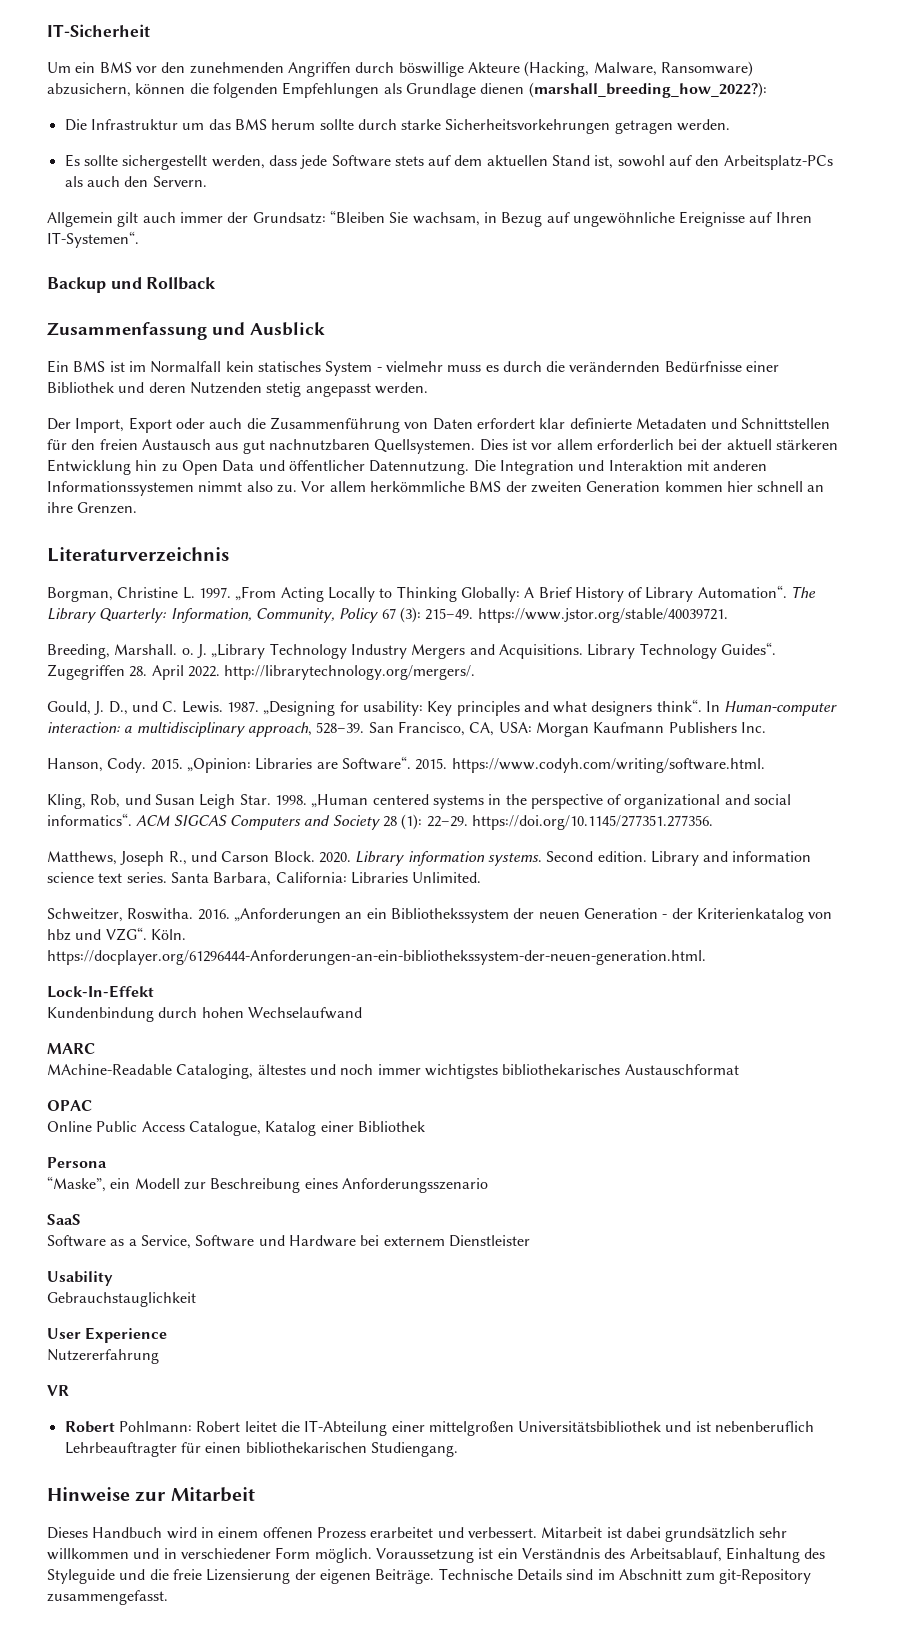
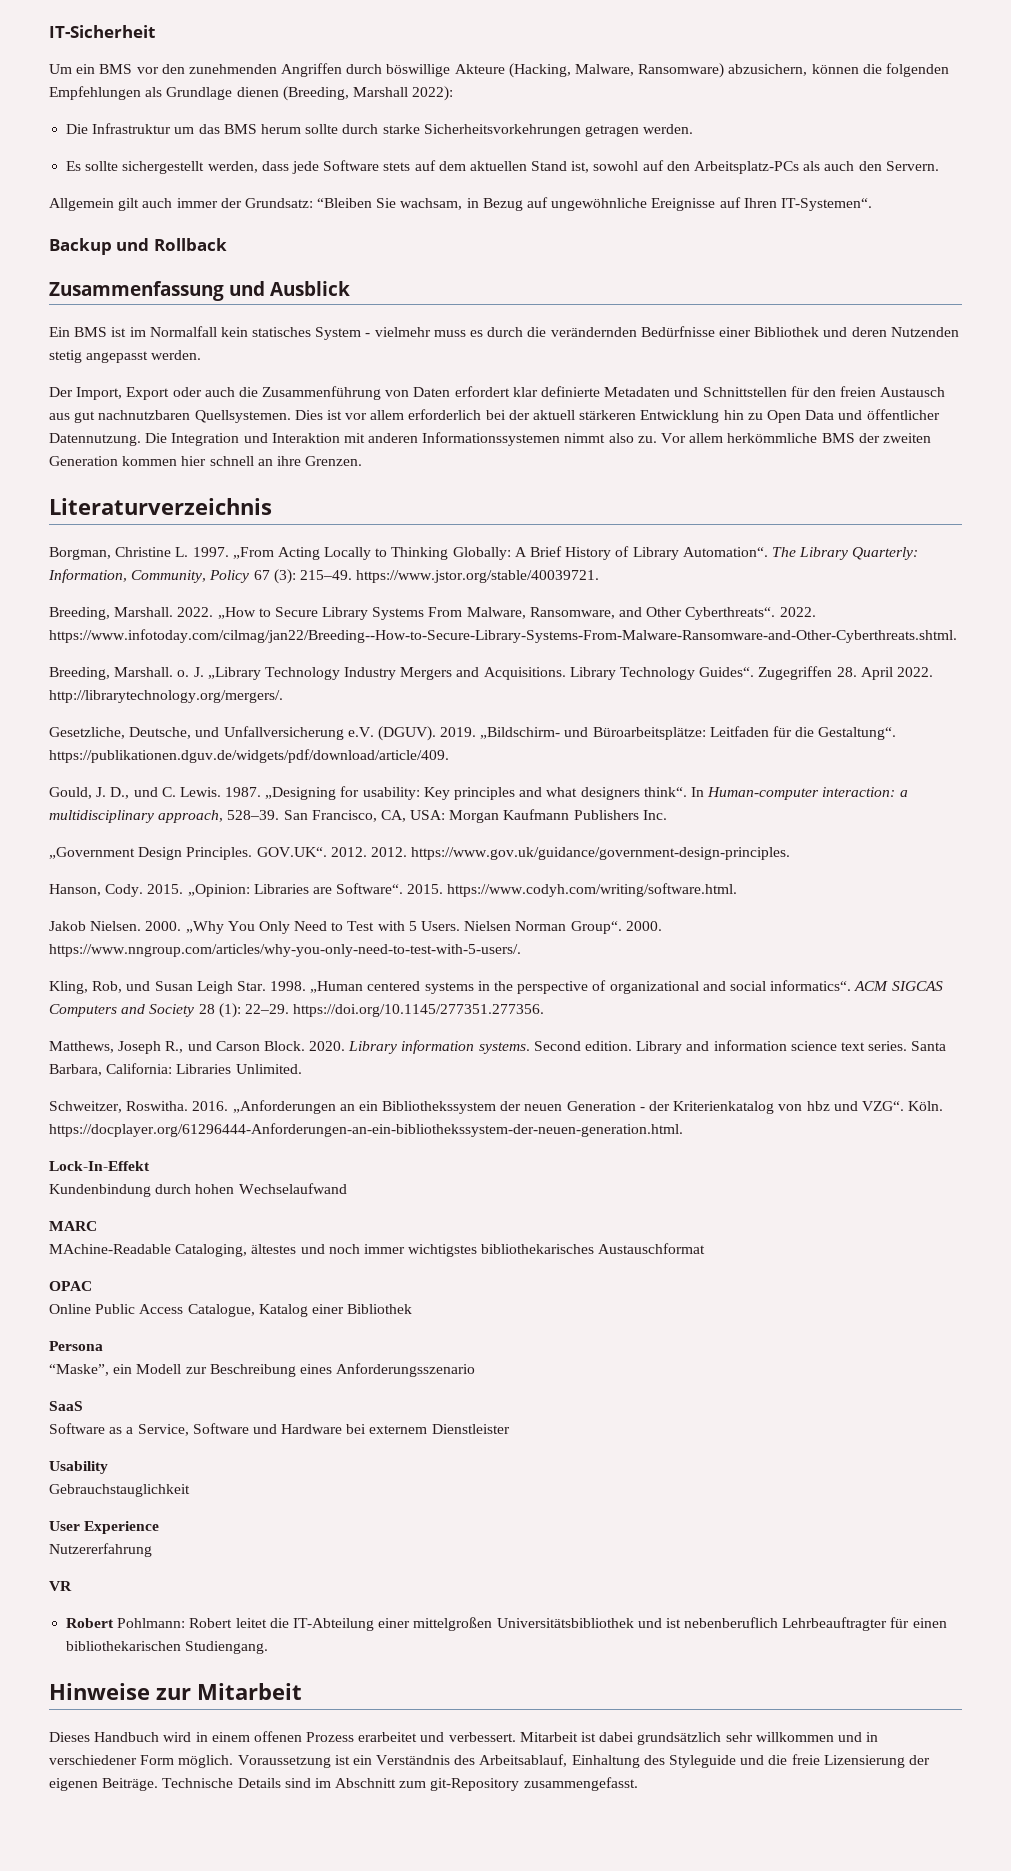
- Um ein BMS vor den zunehmenden Angriffen durch böswillige Akteure (Hacking, Malware, Ransomware) abzusichern, können die folgenden Empfehlungen als Grundlage dienen (marshall_breeding_how_2022?):
+ Um ein BMS vor den zunehmenden Angriffen durch böswillige Akteure (Hacking, Malware, Ransomware) abzusichern, können die folgenden Empfehlungen als Grundlage dienen (Breeding, Marshall 2022):
+ Breeding, Marshall. 2022. „How to Secure Library Systems From Malware, Ransomware, and Other Cyberthreats“. 2022. https://www.infotoday.com/cilmag/jan22/Breeding--How-to-Secure-Library-Systems-From-Malware-Ransomware-and-Other-Cyberthreats.shtml.
+ Gesetzliche, Deutsche, und Unfallversicherung e.V. (DGUV). 2019. „Bildschirm- und Büroarbeitsplätze: Leitfaden für die Gestaltung“. https://publikationen.dguv.de/widgets/pdf/download/article/409.
+ „Government Design Principles. GOV.UK“. 2012. 2012. https://www.gov.uk/guidance/government-design-principles.
+ Jakob Nielsen. 2000. „Why You Only Need to Test with 5 Users. Nielsen Norman Group“. 2000. https://www.nngroup.com/articles/why-you-only-need-to-test-with-5-users/.

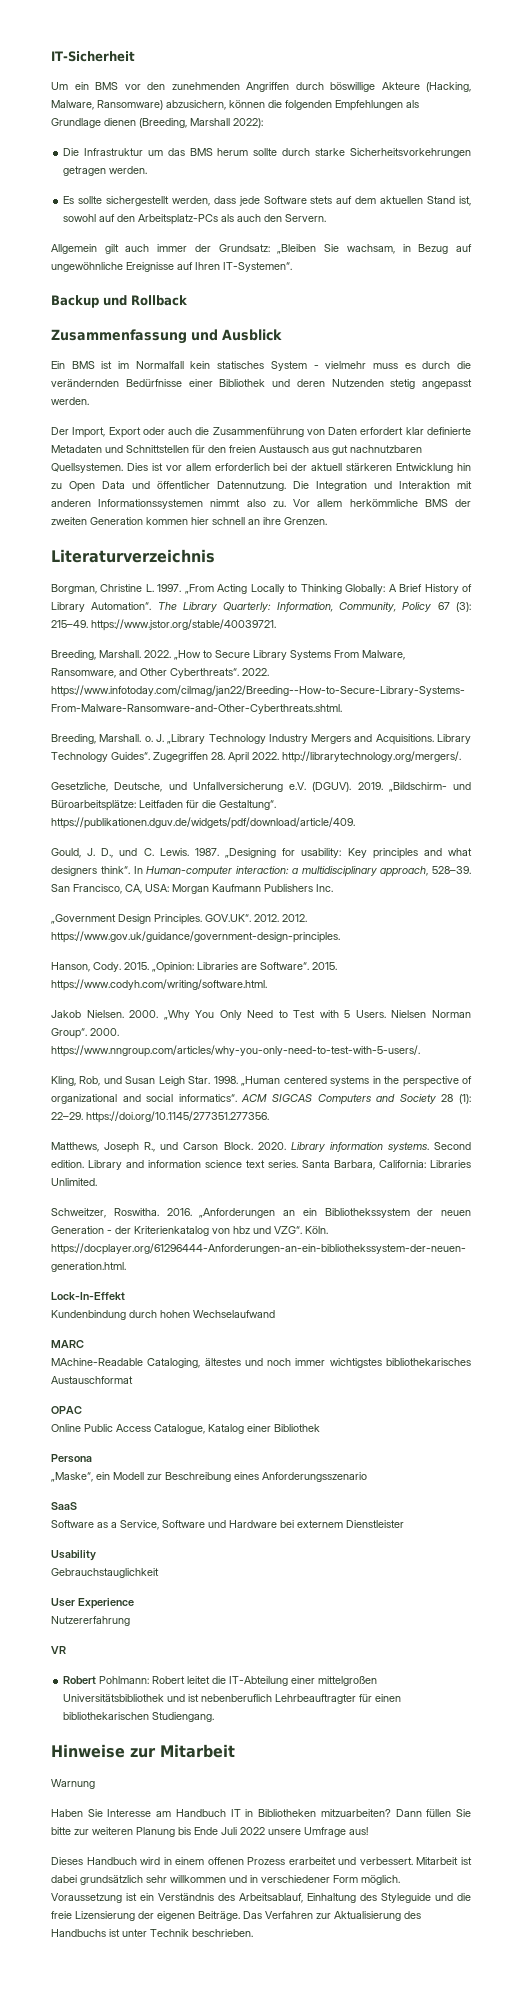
- Allgemein gilt auch immer der Grundsatz: “Bleiben Sie wachsam, in Bezug auf ungewöhnliche Ereignisse auf Ihren IT-Systemen“.
+ Allgemein gilt auch immer der Grundsatz: „Bleiben Sie wachsam, in Bezug auf ungewöhnliche Ereignisse auf Ihren IT-Systemen“.
- “Maske”, ein Modell zur Beschreibung eines Anforderungsszenario
+ „Maske“, ein Modell zur Beschreibung eines Anforderungsszenario
+ Warnung
+ Haben Sie Interesse am Handbuch IT in Bibliotheken mitzuarbeiten? Dann füllen Sie bitte zur weiteren Planung bis Ende Juli 2022 unsere Umfrage aus!
- Technische Details sind im Abschnitt zum git-Repository zusammengefasst.
+ Das Verfahren zur Aktualisierung des Handbuchs ist unter Technik beschrieben.

